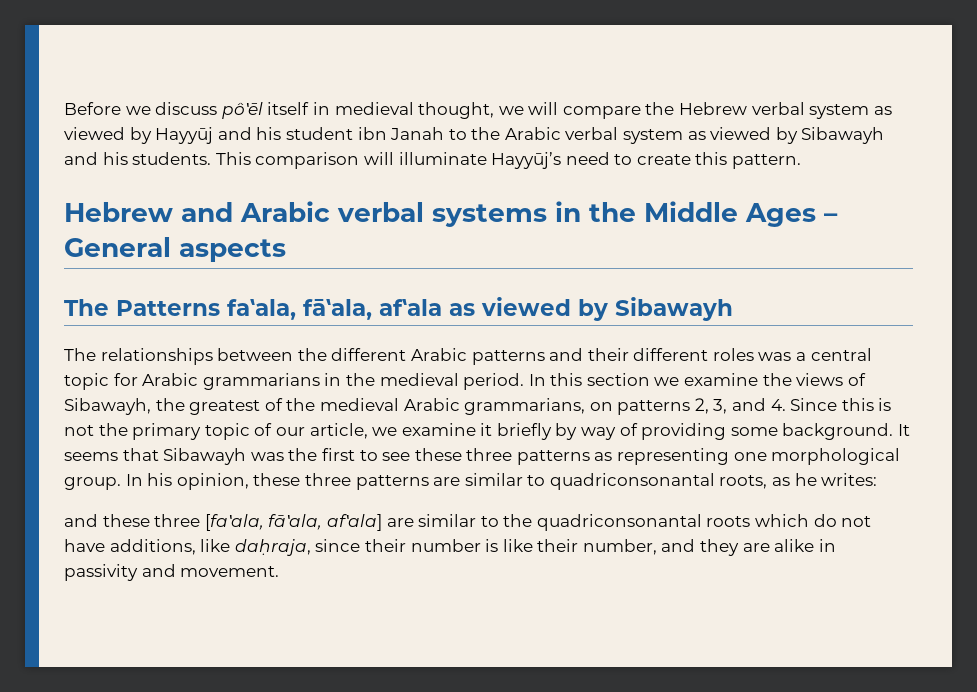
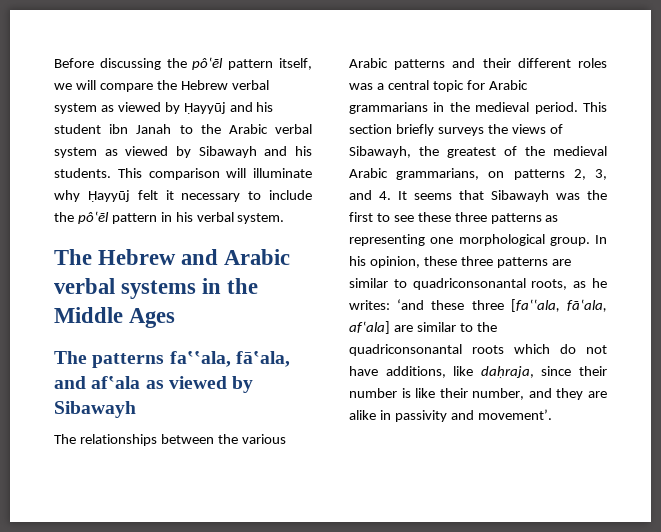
- Before we discuss pô‛ēl itself in medieval thought, we will compare the Hebrew verbal system as viewed by Hayyūj and his student ibn Janah to the Arabic verbal system as viewed by Sibawayh and his students.
+ Before discussing the pô‛ēl pattern itself, we will compare the Hebrew verbal system as viewed by Ḥayyūj and his student ibn Janah to the Arabic verbal system as viewed by Sibawayh and his students.
- This comparison will illuminate Hayyūj’s need to create this pattern.
- Hebrew and Arabic verbal systems in the Middle Ages – General aspects
- The Patterns fa‛ala, fā‛ala, af‛ala as viewed by Sibawayh
+ This comparison will illuminate why Ḥayyūj felt it necessary to include the pô‛ēl pattern in his verbal system.
+ The Hebrew and Arabic verbal systems in the Middle Ages
+ The patterns fa‛‛ala, fā‛ala, and af‛ala as viewed by Sibawayh
- The relationships between the different Arabic patterns and their different roles was a central topic for Arabic grammarians in the medieval period.
+ The relationships between the various Arabic patterns and their different roles was a central topic for Arabic grammarians in the medieval period.
- In this section we examine the views of Sibawayh, the greatest of the medieval Arabic grammarians, on patterns 2, 3, and 4. Since this is not the primary topic of our article, we examine it briefly by way of providing some background. It seems that Sibawayh was the first to see these three patterns as representing one morphological group.
+ This section briefly surveys the views of Sibawayh, the greatest of the medieval Arabic grammarians, on patterns 2, 3, and 4. It seems that Sibawayh was the first to see these three patterns as representing one morphological group.
- In his opinion, these three patterns are similar to quadriconsonantal roots, as he writes:
- and these three [fa‛ala, fā‛ala, af‛ala] are similar to the quadriconsonantal roots which do not have additions, like daḥraja, since their number is like their number, and they are alike in passivity and movement.
+ In his opinion, these three patterns are similar to quadriconsonantal roots, as he writes: ‘and these three [fa‛‛ala, fā‛ala, af‛ala] are similar to the quadriconsonantal roots which do not have additions, like daḥraja, since their number is like their number, and they are alike in passivity and movement’.

